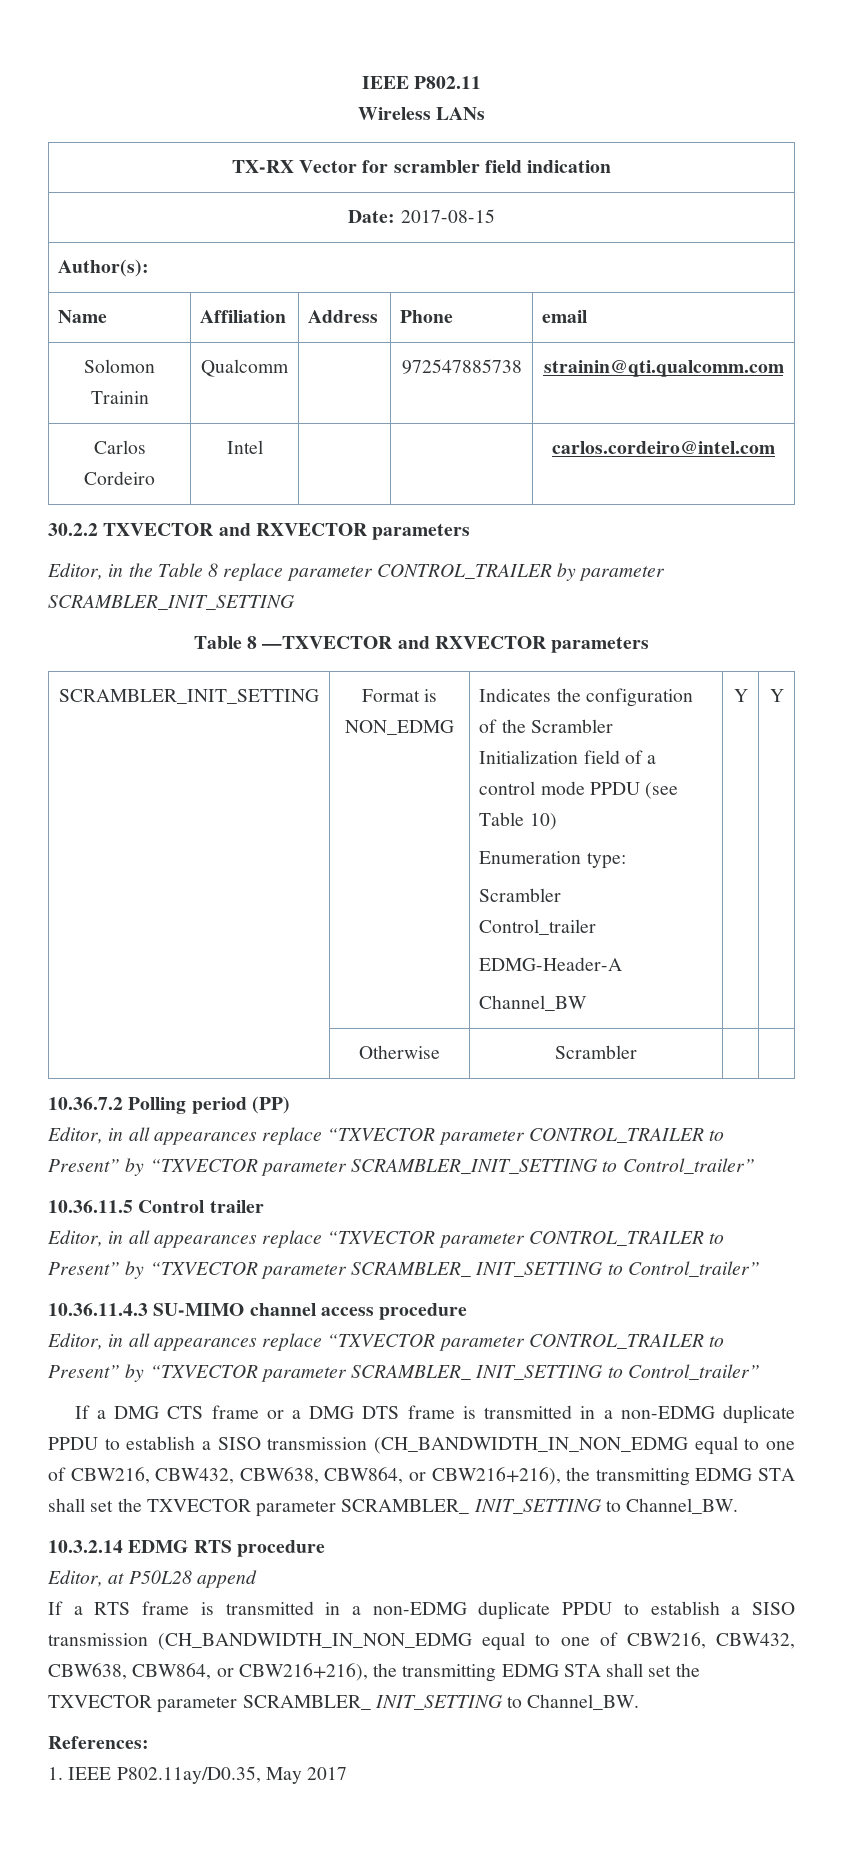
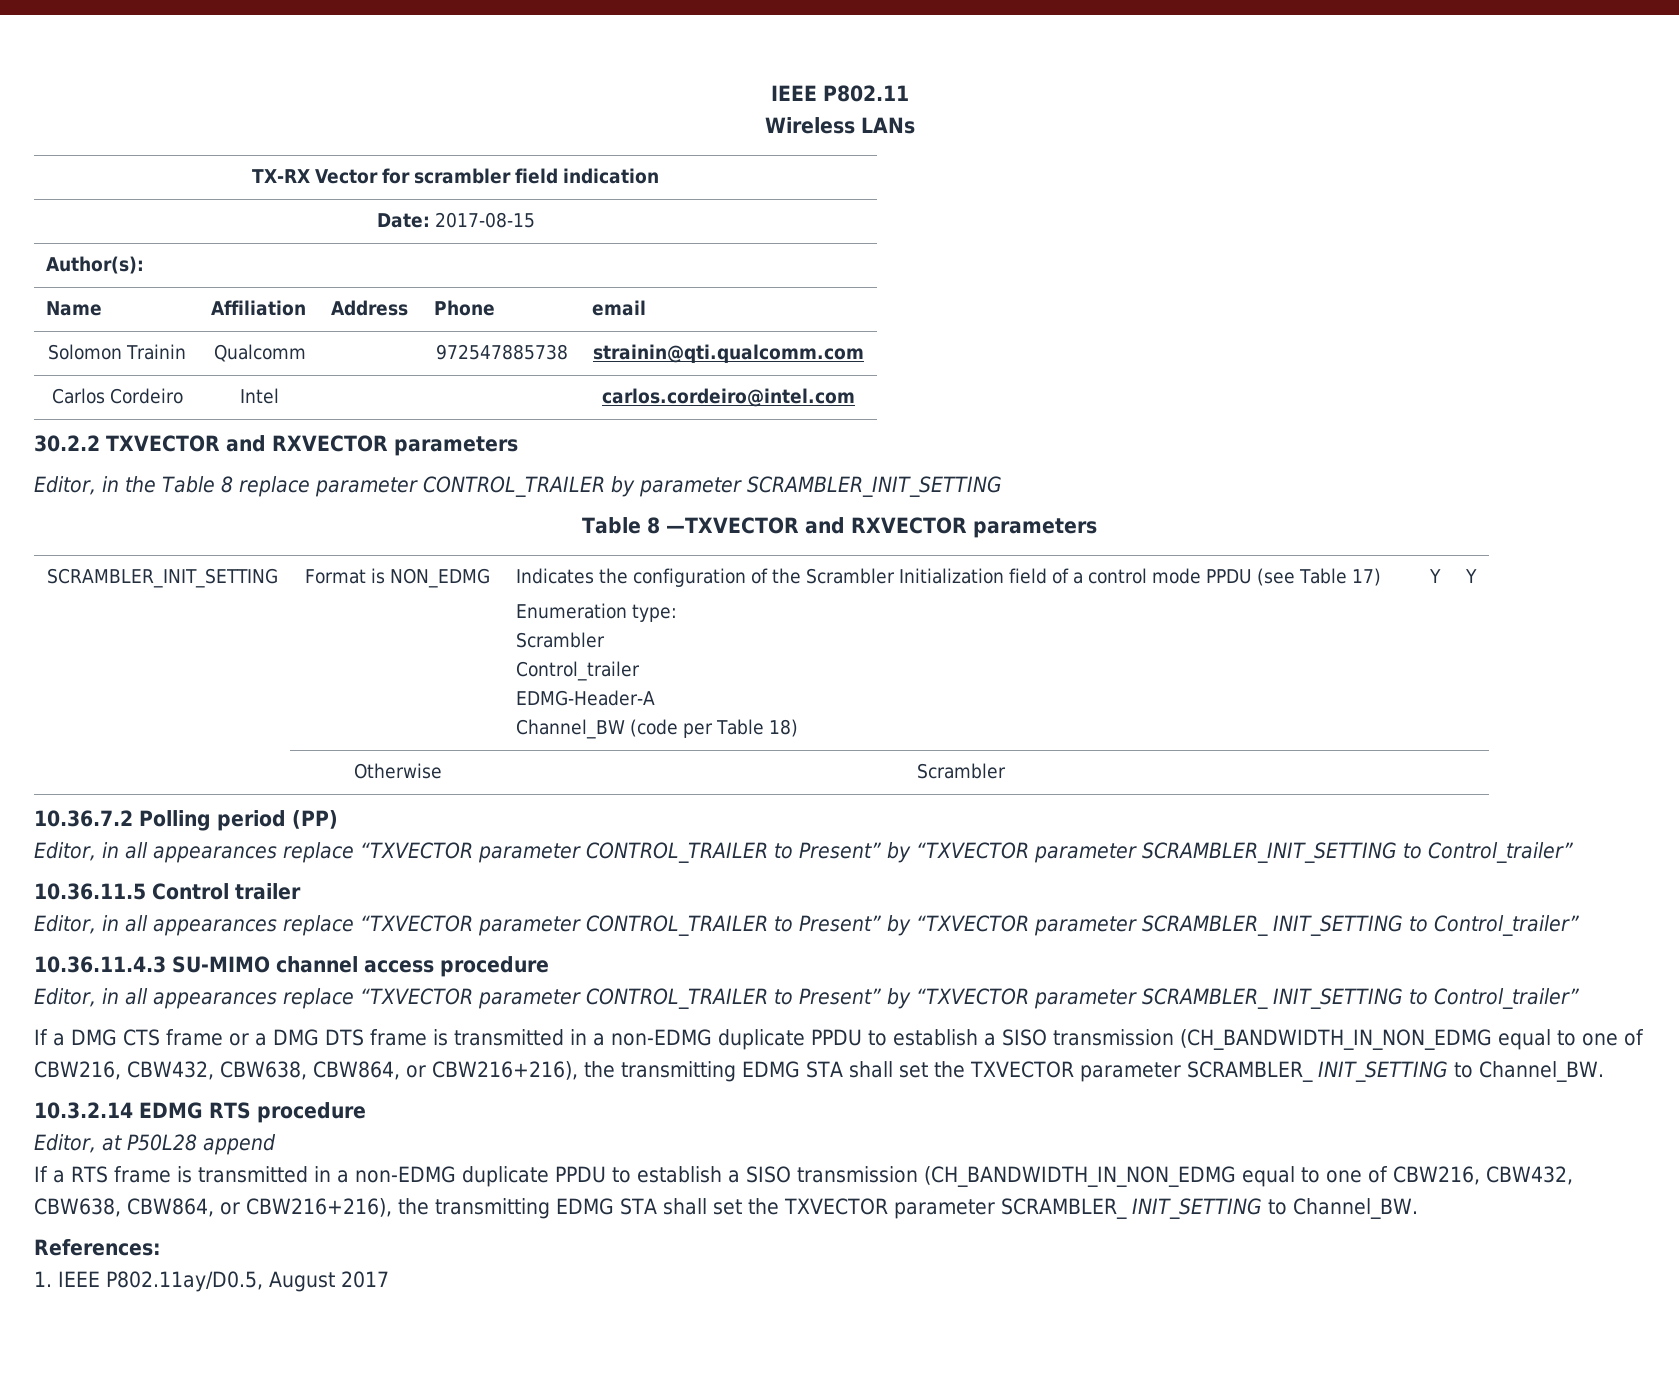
- SCRAMBLER_INIT_SETTING | Format is NON_EDMG | Indicates the configuration of the Scrambler Initialization field of a control mode PPDU (see Table 10)
+ SCRAMBLER_INIT_SETTING | Format is NON_EDMG | Indicates the configuration of the Scrambler Initialization field of a control mode PPDU (see Table 17)
  Enumeration type:
  Scrambler
  Control_trailer
  EDMG-Header-A
- Channel_BW | Y | Y
+ Channel_BW (code per Table 18) | Y | Y
- 1. IEEE P802.11ay/D0.35, May 2017
+ 1. IEEE P802.11ay/D0.5, August 2017

